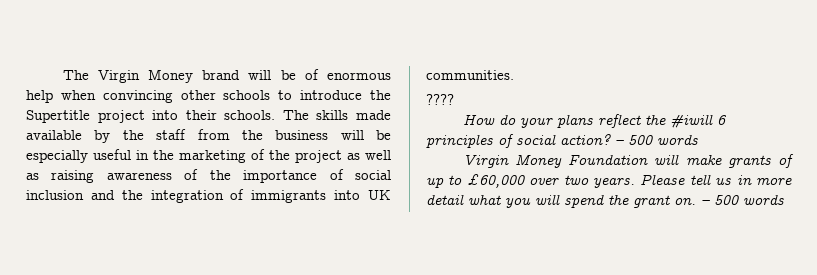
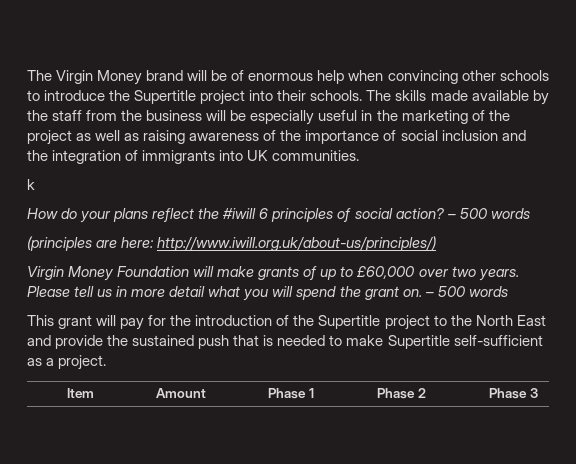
- ????
+ k
+ (principles are here: http://www.iwill.org.uk/about-us/principles/)
+ This grant will pay for the introduction of the Supertitle project to the North East and provide the sustained push that is needed to make Supertitle self-sufficient as a project.
+ Item | Amount | Phase 1 | Phase 2 | Phase 3

